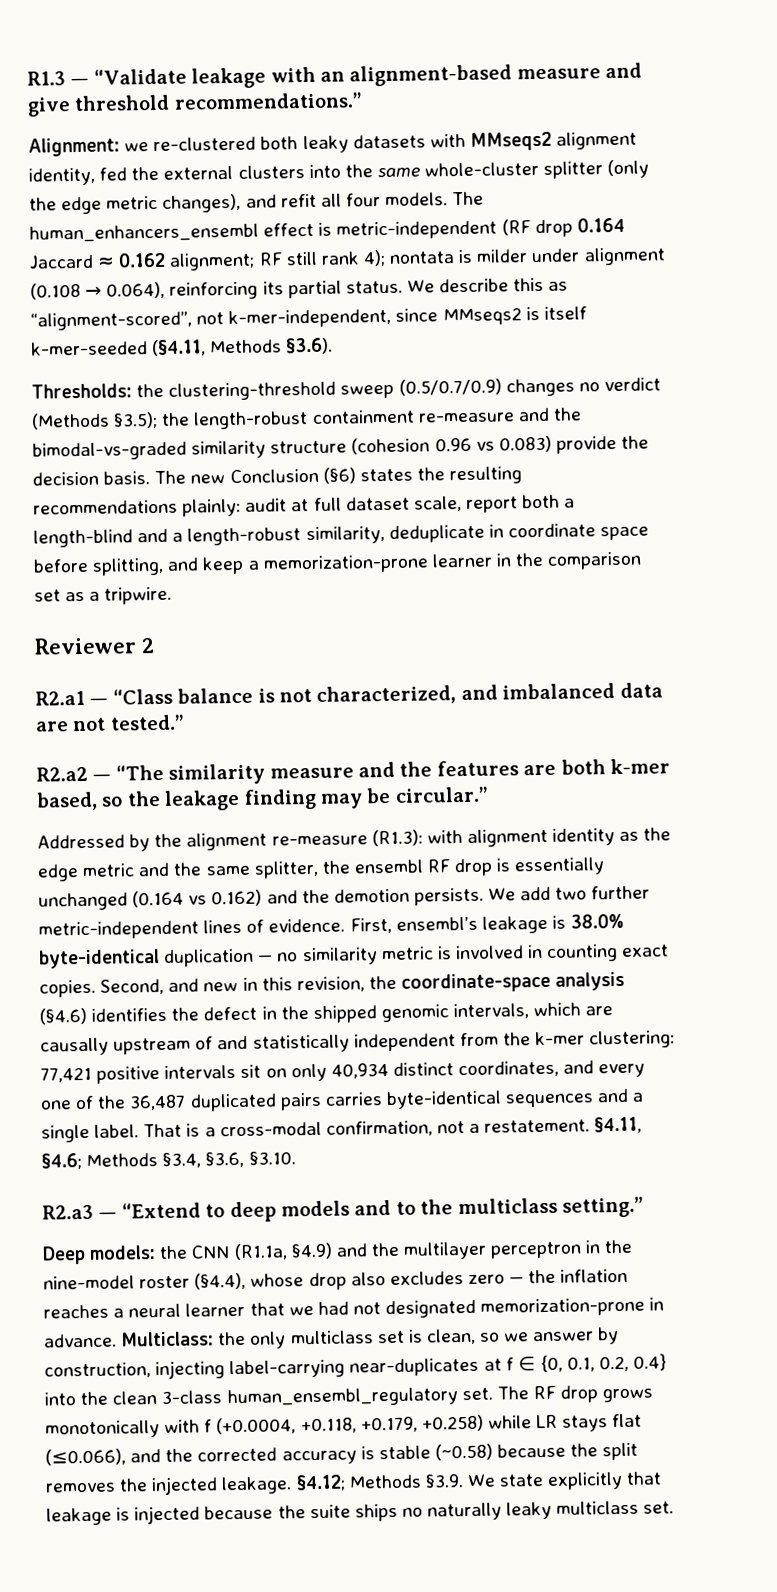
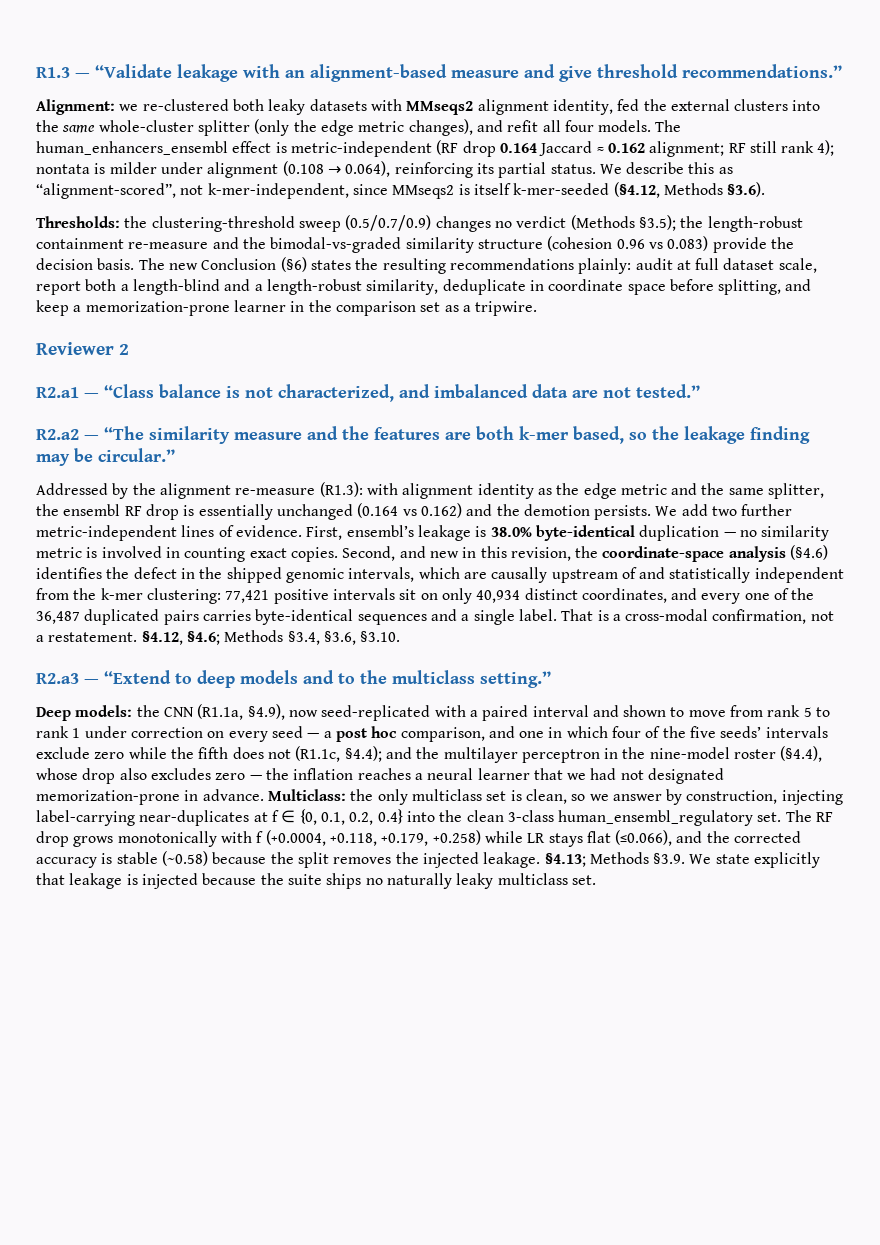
- We describe this as “alignment-scored”, not k-mer-independent, since MMseqs2 is itself k-mer-seeded (§4.11, Methods §3.6).
+ We describe this as “alignment-scored”, not k-mer-independent, since MMseqs2 is itself k-mer-seeded (§4.12, Methods §3.6).
- §4.11, §4.6; Methods §3.4, §3.6, §3.10.
+ §4.12, §4.6; Methods §3.4, §3.6, §3.10.
- Deep models: the CNN (R1.1a, §4.9) and the multilayer perceptron in the nine-model roster (§4.4), whose drop also excludes zero — the inflation reaches a neural learner that we had not designated memorization-prone in advance.
+ Deep models: the CNN (R1.1a, §4.9), now seed-replicated with a paired interval and shown to move from rank 5 to rank 1 under correction on every seed — a post hoc comparison, and one in which four of the five seeds’ intervals exclude zero while the fifth does not (R1.1c, §4.4); and the multilayer perceptron in the nine-model roster (§4.4), whose drop also excludes zero — the inflation reaches a neural learner that we had not designated memorization-prone in advance.
- §4.12; Methods §3.9. We state explicitly that leakage is injected because the suite ships no naturally leaky multiclass set.
+ §4.13; Methods §3.9. We state explicitly that leakage is injected because the suite ships no naturally leaky multiclass set.

